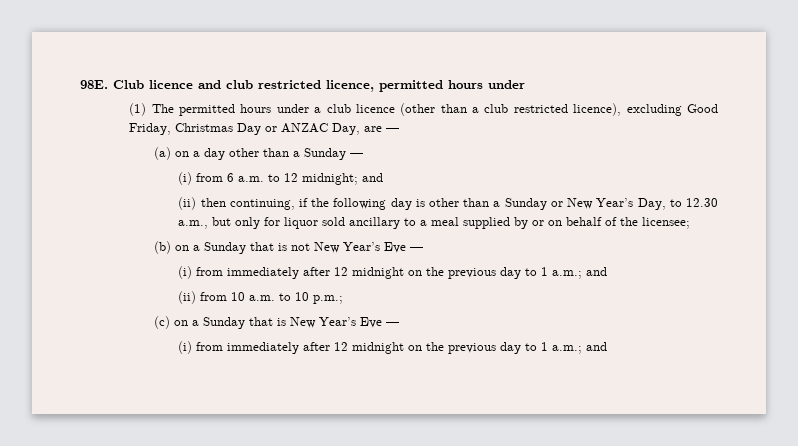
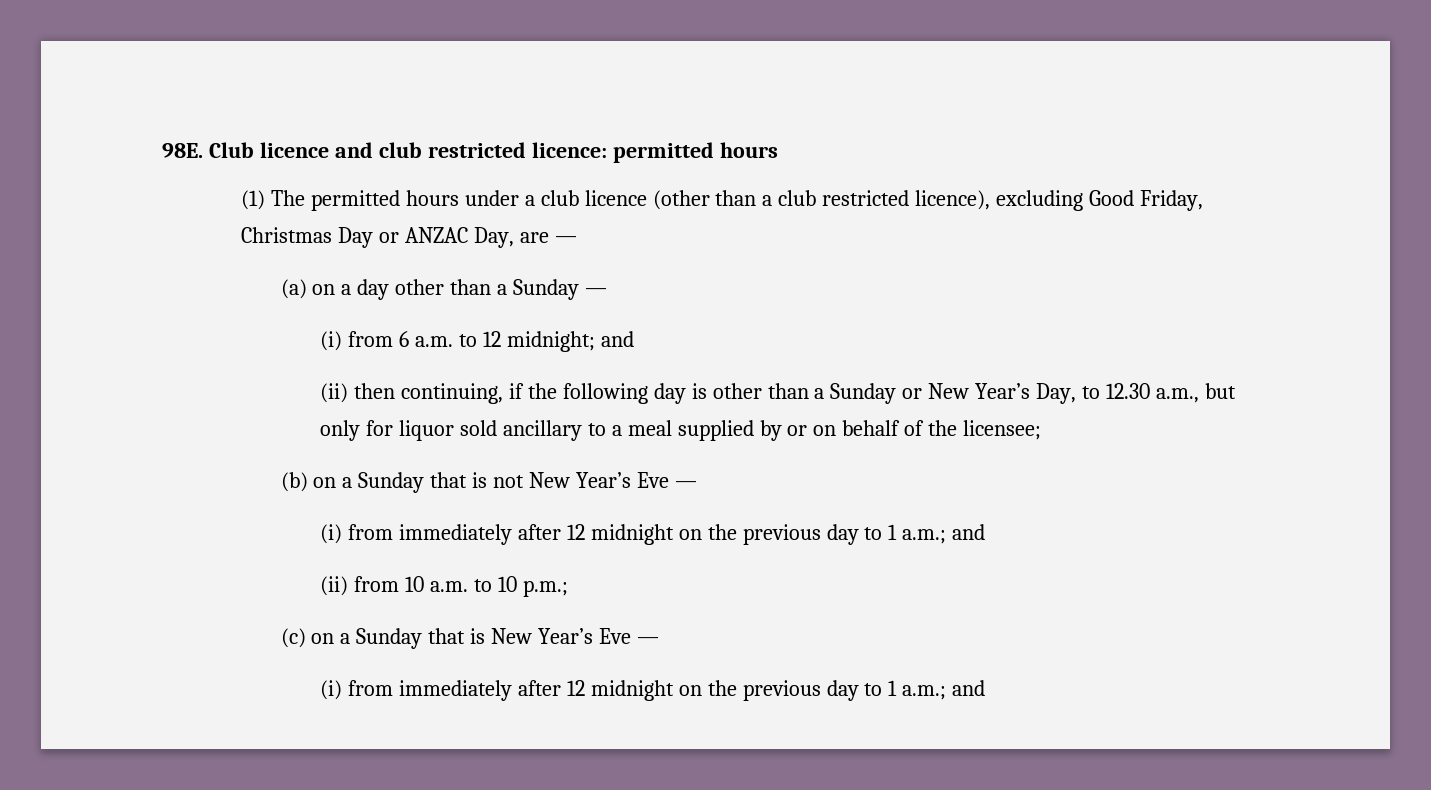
- Club licence and club restricted licence, permitted hours under
+ Club licence and club restricted licence: permitted hours

